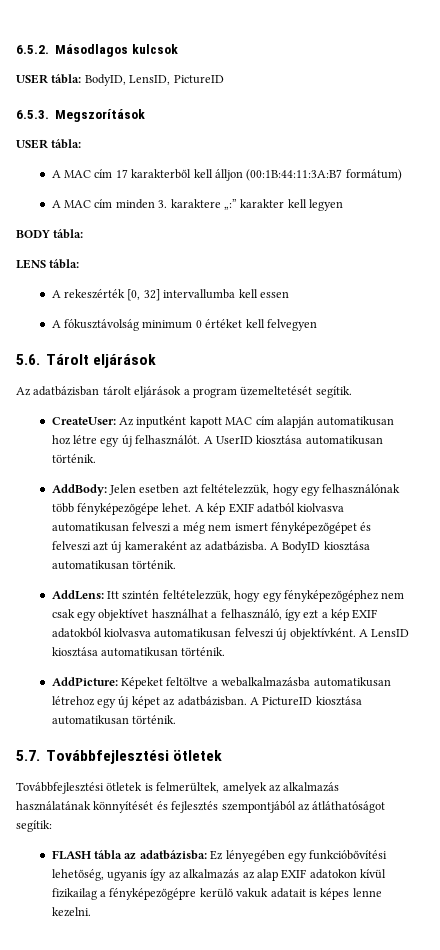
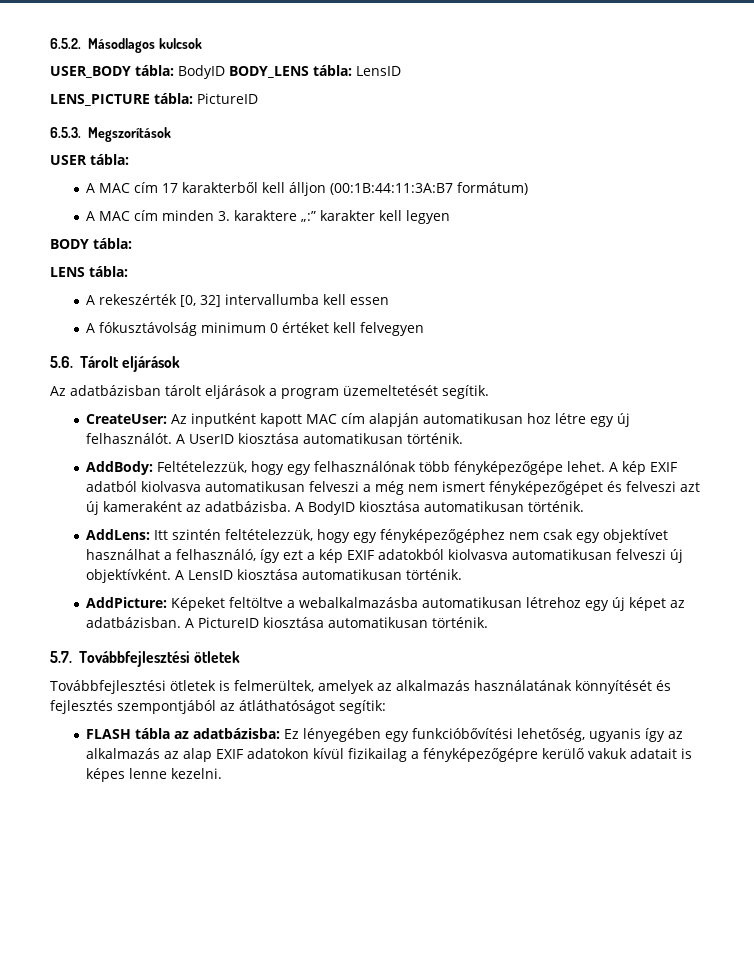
- USER tábla: BodyID, LensID, PictureID
+ USER_BODY tábla: BodyID BODY_LENS tábla: LensID
+ LENS_PICTURE tábla: PictureID
- AddBody: Jelen esetben azt feltételezzük, hogy egy felhasználónak több fényképezőgépe lehet.
+ AddBody: Feltételezzük, hogy egy felhasználónak több fényképezőgépe lehet.

